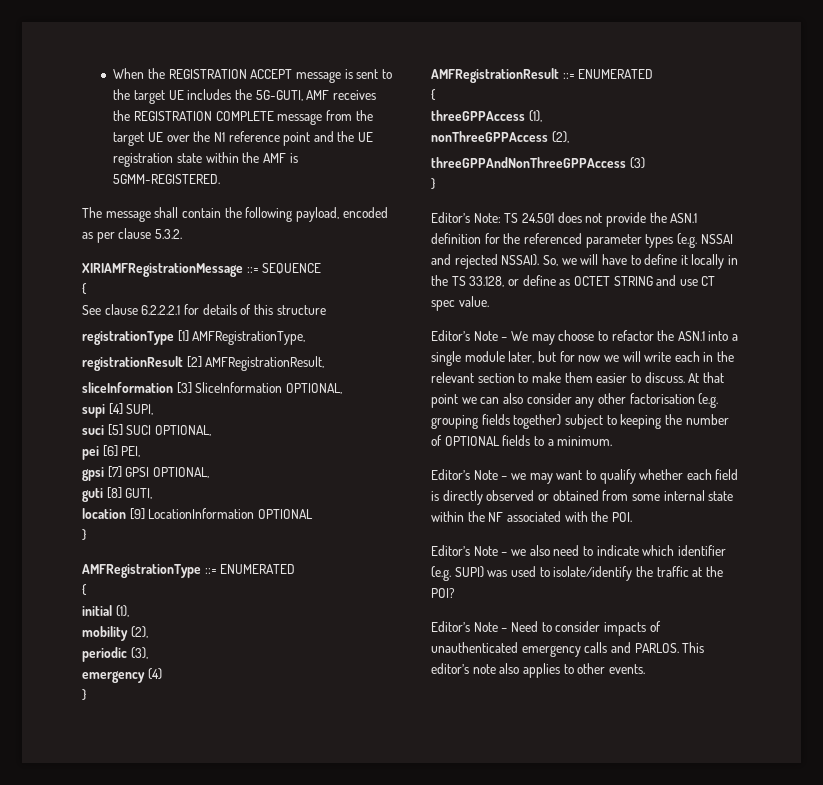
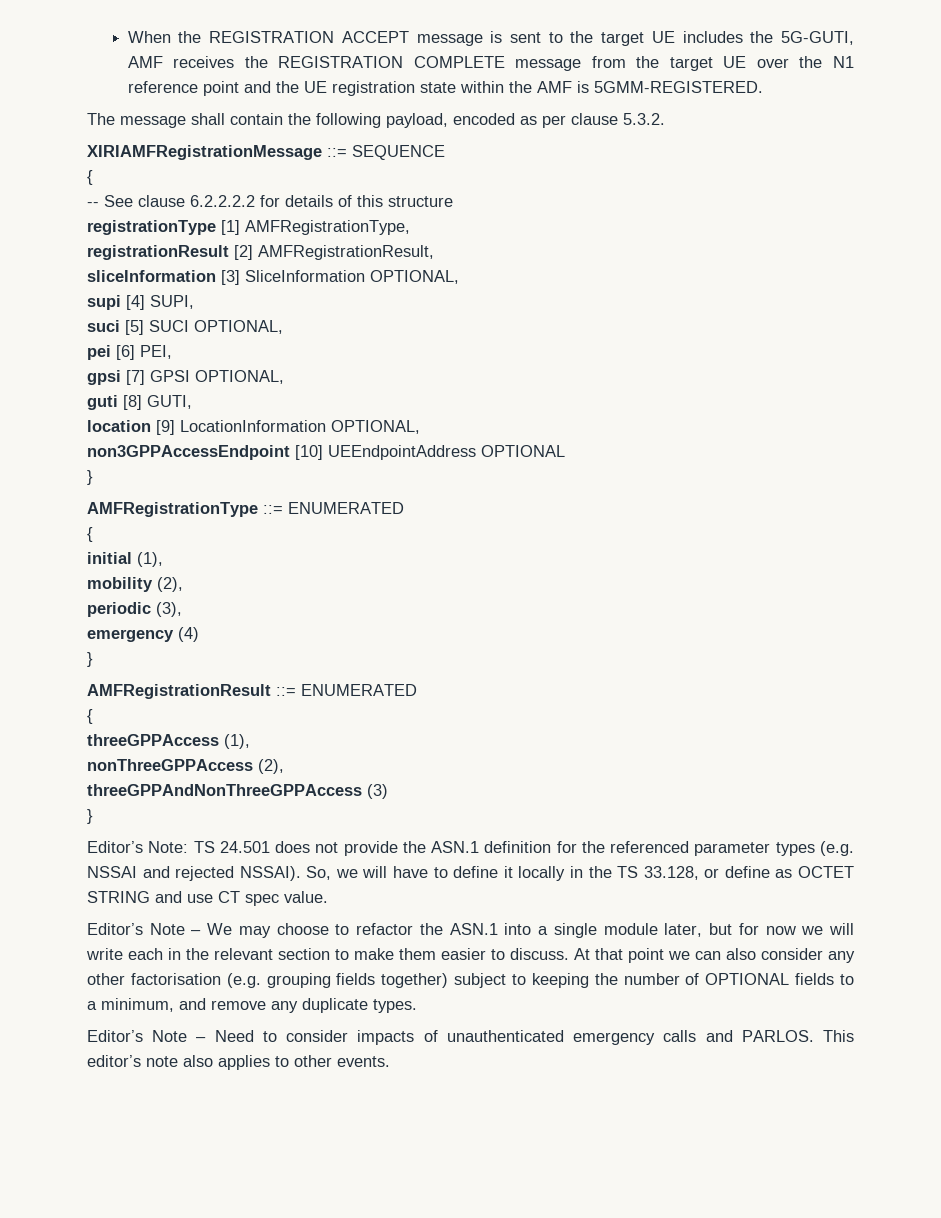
- See clause 6.2.2.2.1 for details of this structure
+ -- See clause 6.2.2.2.2 for details of this structure
- location [9] LocationInformation OPTIONAL
+ location [9] LocationInformation OPTIONAL,
+ non3GPPAccessEndpoint [10] UEEndpointAddress OPTIONAL
- At that point we can also consider any other factorisation (e.g. grouping fields together) subject to keeping the number of OPTIONAL fields to a minimum.
- Editor’s Note – we may want to qualify whether each field is directly observed or obtained from some internal state within the NF associated with the POI.
- Editor’s Note – we also need to indicate which identifier (e.g. SUPI) was used to isolate/identify the traffic at the POI?
+ At that point we can also consider any other factorisation (e.g. grouping fields together) subject to keeping the number of OPTIONAL fields to a minimum, and remove any duplicate types.

